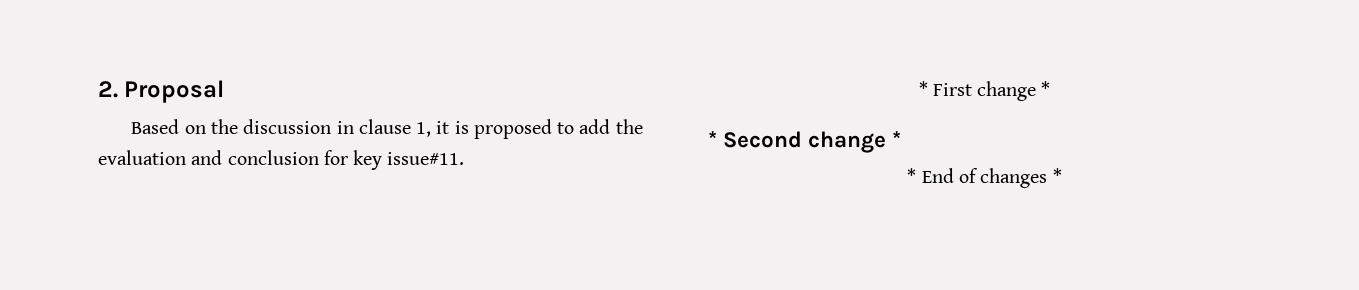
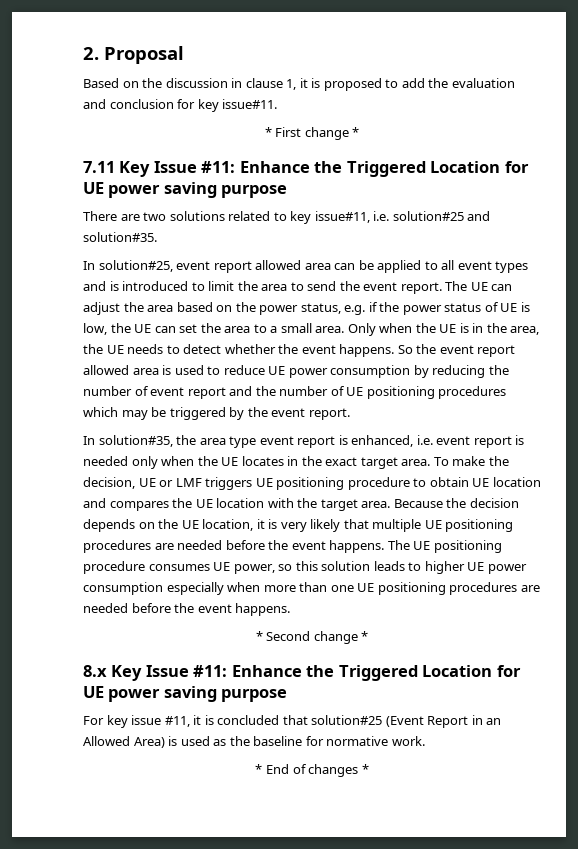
+ 7.11 Key Issue #11: Enhance the Triggered Location for UE power saving purpose
+ There are two solutions related to key issue#11, i.e. solution#25 and solution#35.
+ In solution#25, event report allowed area can be applied to all event types and is introduced to limit the area to send the event report. The UE can adjust the area based on the power status, e.g. if the power status of UE is low, the UE can set the area to a small area. Only when the UE is in the area, the UE needs to detect whether the event happens. So the event report allowed area is used to reduce UE power consumption by reducing the number of event report and the number of UE positioning procedures which may be triggered by the event report.
+ In solution#35, the area type event report is enhanced, i.e. event report is needed only when the UE locates in the exact target area. To make the decision, UE or LMF triggers UE positioning procedure to obtain UE location and compares the UE location with the target area. Because the decision depends on the UE location, it is very likely that multiple UE positioning procedures are needed before the event happens. The UE positioning procedure consumes UE power, so this solution leads to higher UE power consumption especially when more than one UE positioning procedures are needed before the event happens.
  * Second change *
+ 8.x Key Issue #11: Enhance the Triggered Location for UE power saving purpose
+ For key issue #11, it is concluded that solution#25 (Event Report in an Allowed Area) is used as the baseline for normative work.

